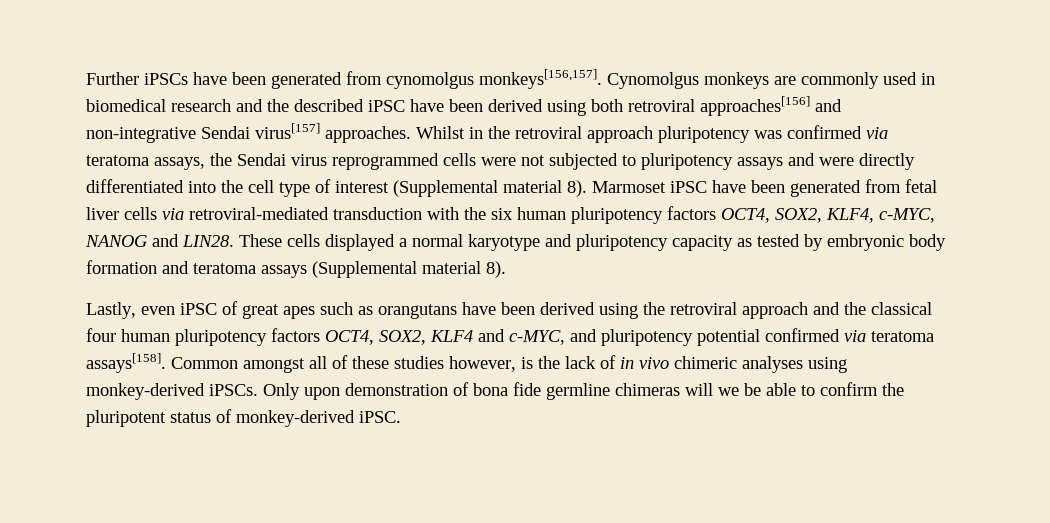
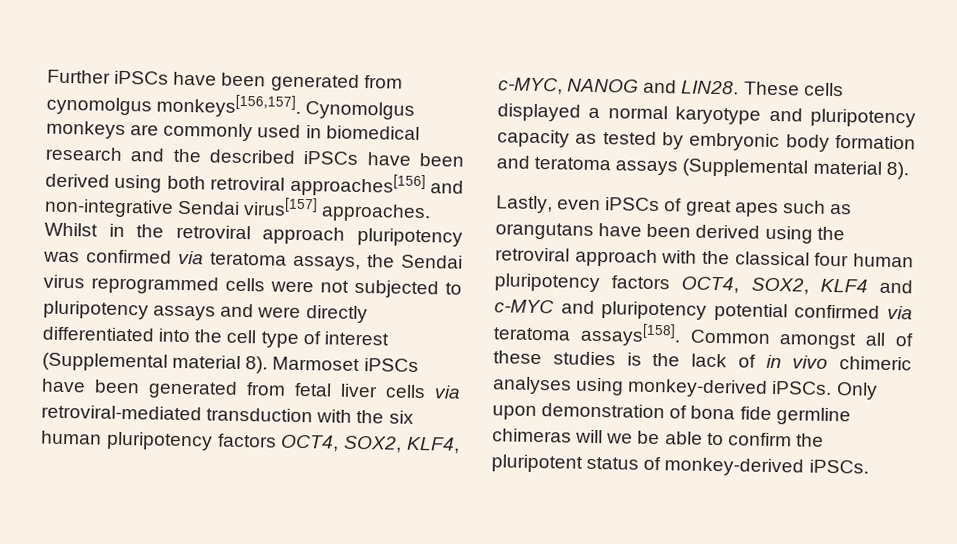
- Cynomolgus monkeys are commonly used in biomedical research and the described iPSC have been derived using both retroviral approaches[156] and non-integrative Sendai virus[157] approaches.
+ Cynomolgus monkeys are commonly used in biomedical research and the described iPSCs have been derived using both retroviral approaches[156] and non-integrative Sendai virus[157] approaches.
- Marmoset iPSC have been generated from fetal liver cells via retroviral-mediated transduction with the six human pluripotency factors OCT4, SOX2, KLF4, c-MYC, NANOG and LIN28.
+ Marmoset iPSCs have been generated from fetal liver cells via retroviral-mediated transduction with the six human pluripotency factors OCT4, SOX2, KLF4, c-MYC, NANOG and LIN28.
- Lastly, even iPSC of great apes such as orangutans have been derived using the retroviral approach and the classical four human pluripotency factors OCT4, SOX2, KLF4 and c-MYC, and pluripotency potential confirmed via teratoma assays[158].
+ Lastly, even iPSCs of great apes such as orangutans have been derived using the retroviral approach with the classical four human pluripotency factors OCT4, SOX2, KLF4 and c-MYC and pluripotency potential confirmed via teratoma assays[158].
- Common amongst all of these studies however, is the lack of in vivo chimeric analyses using monkey-derived iPSCs.
+ Common amongst all of these studies is the lack of in vivo chimeric analyses using monkey-derived iPSCs.
- Only upon demonstration of bona fide germline chimeras will we be able to confirm the pluripotent status of monkey-derived iPSC.
+ Only upon demonstration of bona fide germline chimeras will we be able to confirm the pluripotent status of monkey-derived iPSCs.

